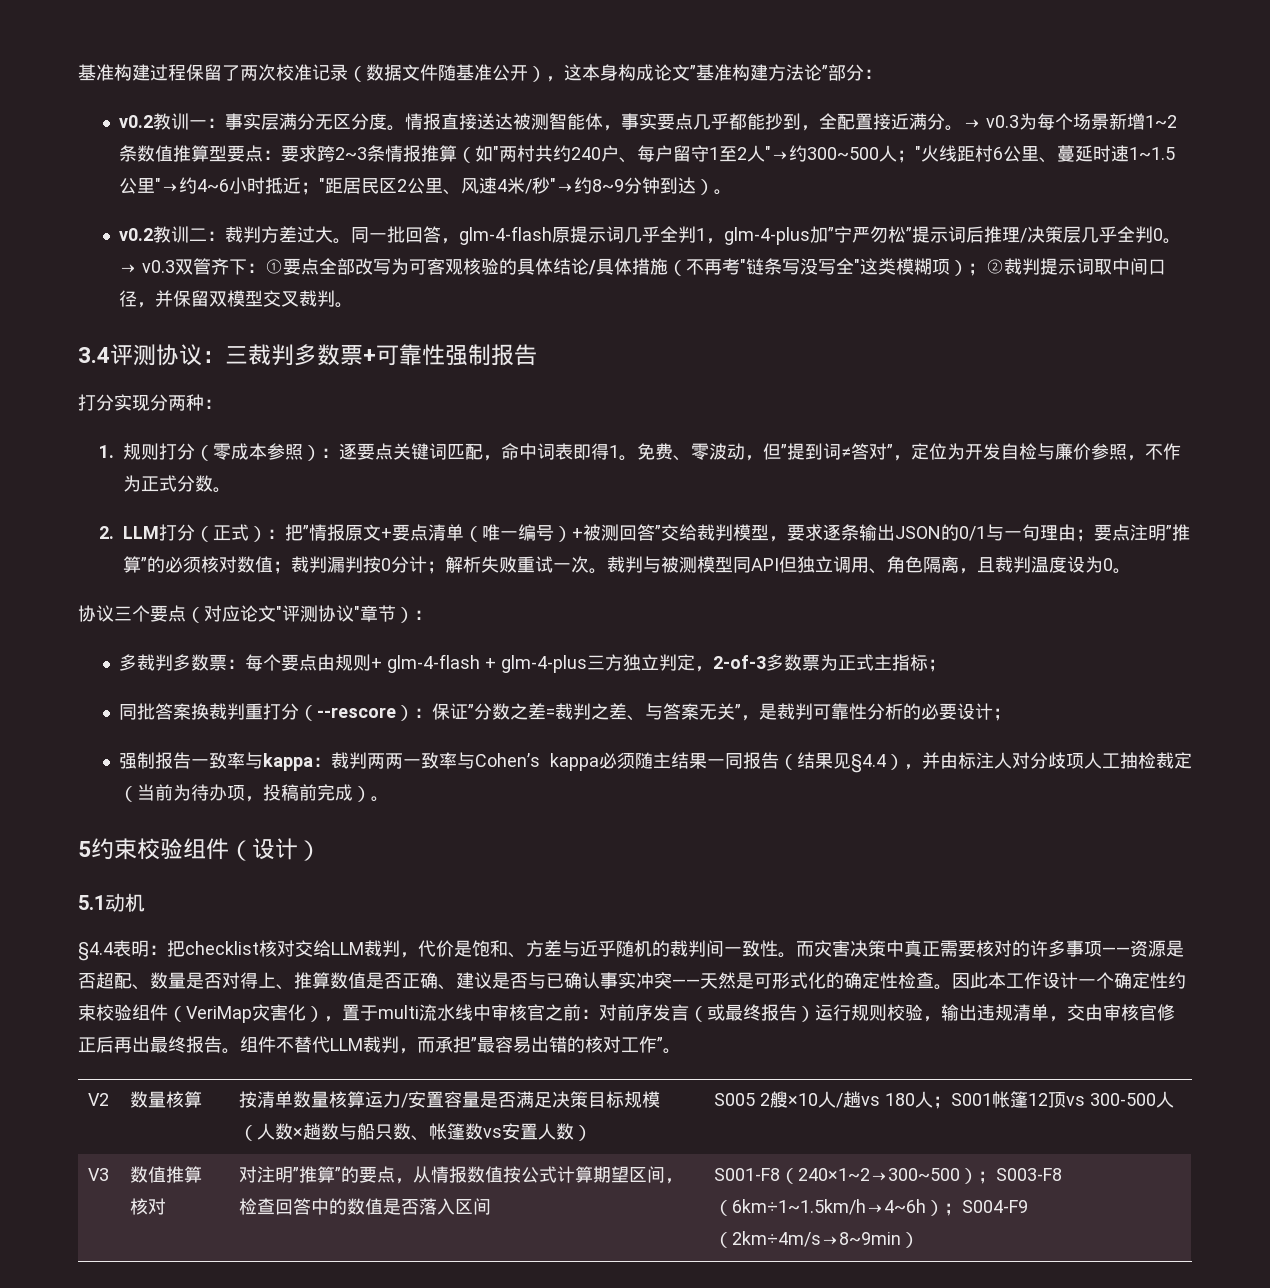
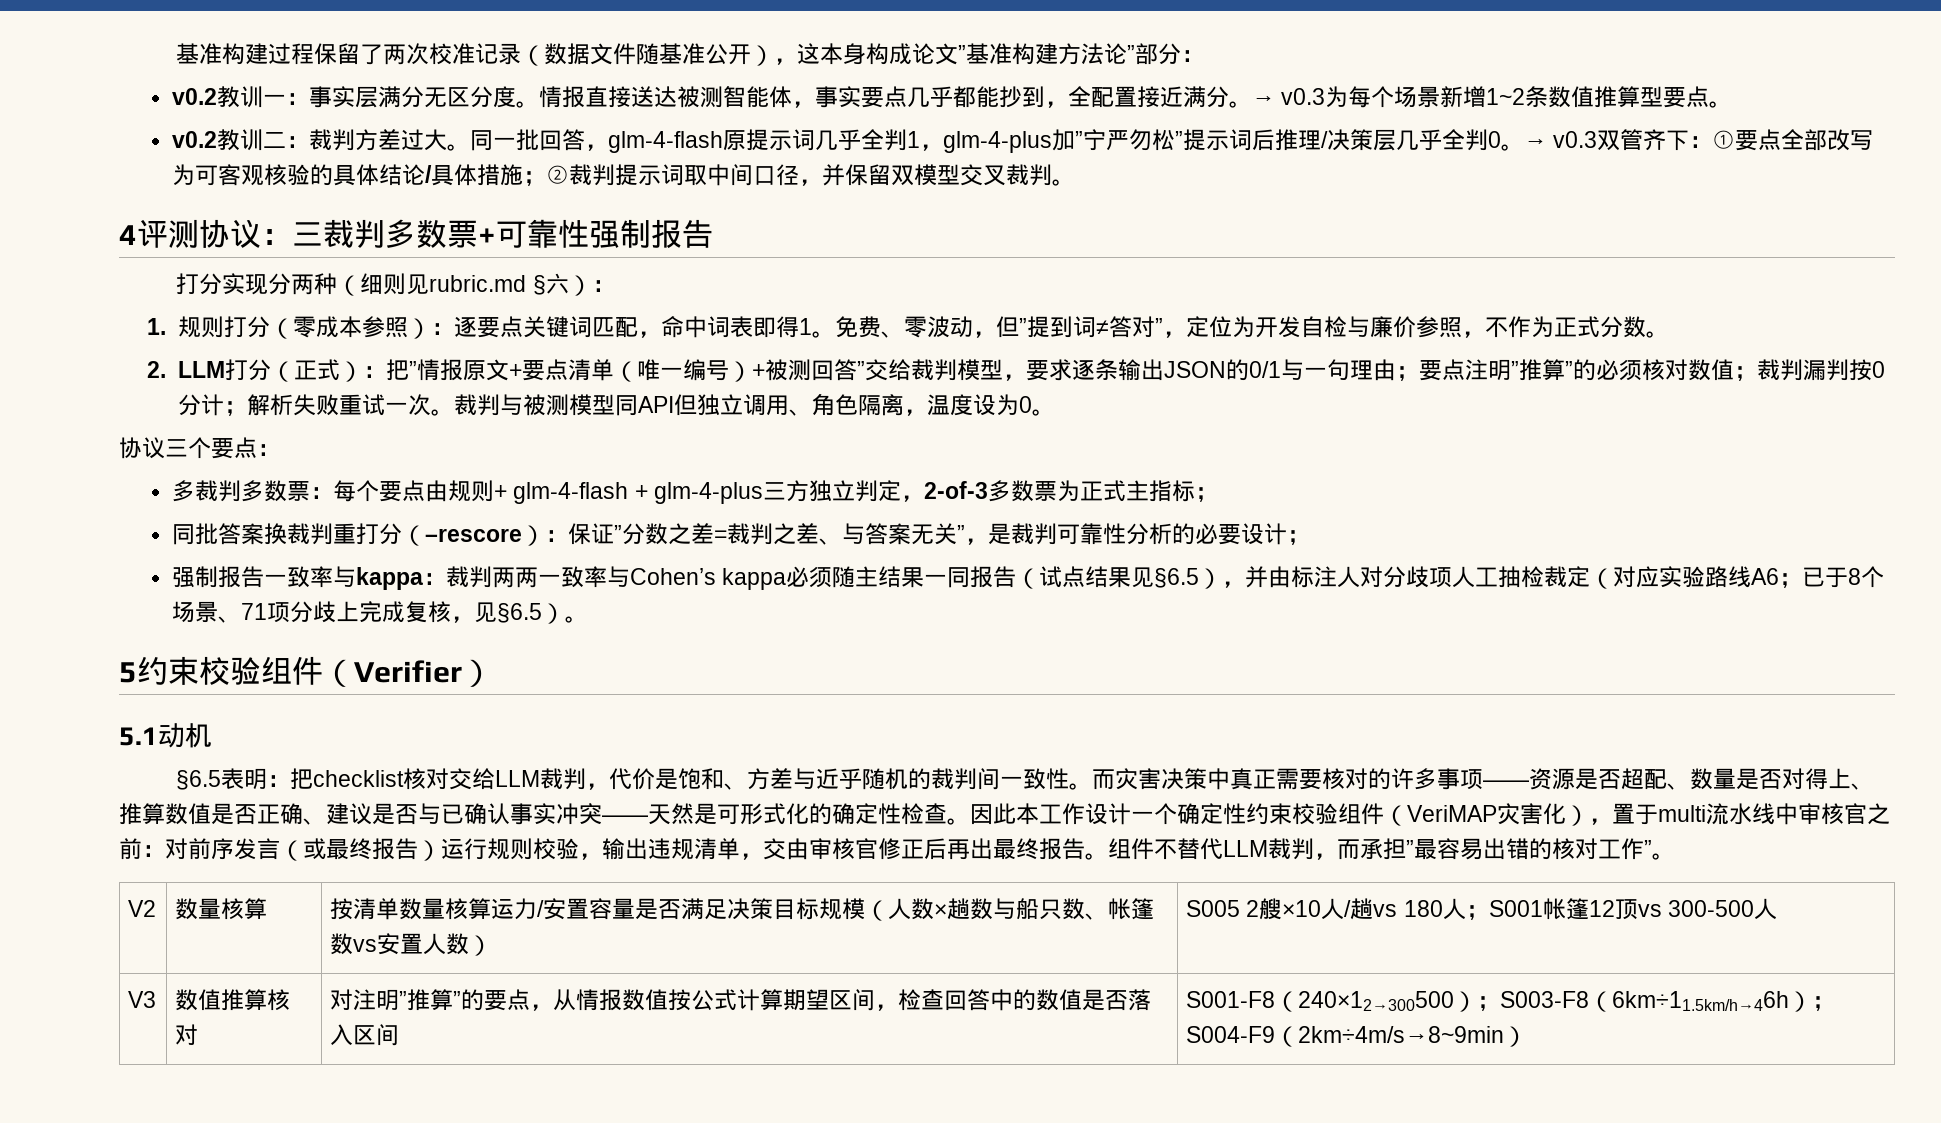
- → v0.3为每个场景新增1~2条数值推算型要点：要求跨2~3条情报推算（如"两村共约240户、每户留守1至2人"→约300~500人；"火线距村6公里、蔓延时速1~1.5公里"→约4~6小时抵近；"距居民区2公里、风速4米/秒"→约8~9分钟到达）。
+ → v0.3为每个场景新增1~2条数值推算型要点。
- → v0.3双管齐下：①要点全部改写为可客观核验的具体结论/具体措施（不再考"链条写没写全"这类模糊项）；②裁判提示词取中间口径，并保留双模型交叉裁判。
+ → v0.3双管齐下：①要点全部改写为可客观核验的具体结论/具体措施；②裁判提示词取中间口径，并保留双模型交叉裁判。
- 3.4评测协议：三裁判多数票+可靠性强制报告
+ 4评测协议：三裁判多数票+可靠性强制报告
- 打分实现分两种：
+ 打分实现分两种（细则见rubric.md §六）：
- 裁判与被测模型同API但独立调用、角色隔离，且裁判温度设为0。
+ 裁判与被测模型同API但独立调用、角色隔离，温度设为0。
- 协议三个要点（对应论文"评测协议"章节）：
+ 协议三个要点：
- 同批答案换裁判重打分（--rescore）：保证”分数之差=裁判之差、与答案无关”，是裁判可靠性分析的必要设计；
+ 同批答案换裁判重打分（–rescore）：保证”分数之差=裁判之差、与答案无关”，是裁判可靠性分析的必要设计；
- 强制报告一致率与kappa：裁判两两一致率与Cohen’s kappa必须随主结果一同报告（结果见§4.4），并由标注人对分歧项人工抽检裁定（当前为待办项，投稿前完成）。
+ 强制报告一致率与kappa：裁判两两一致率与Cohen’s kappa必须随主结果一同报告（试点结果见§6.5），并由标注人对分歧项人工抽检裁定（对应实验路线A6；已于8个场景、71项分歧上完成复核，见§6.5）。
- 5约束校验组件（设计）
+ 5约束校验组件（Verifier）
- §4.4表明：把checklist核对交给LLM裁判，代价是饱和、方差与近乎随机的裁判间一致性。
+ §6.5表明：把checklist核对交给LLM裁判，代价是饱和、方差与近乎随机的裁判间一致性。
- 因此本工作设计一个确定性约束校验组件（VeriMap灾害化），置于multi流水线中审核官之前：对前序发言（或最终报告）运行规则校验，输出违规清单，交由审核官修正后再出最终报告。
+ 因此本工作设计一个确定性约束校验组件（VeriMAP灾害化），置于multi流水线中审核官之前：对前序发言（或最终报告）运行规则校验，输出违规清单，交由审核官修正后再出最终报告。
- V3 | 数值推算核对 | 对注明”推算”的要点，从情报数值按公式计算期望区间，检查回答中的数值是否落入区间 | S001-F8（240×1~2→300~500）；S003-F8（6km÷1~1.5km/h→4~6h）；S004-F9（2km÷4m/s→8~9min）
+ V3 | 数值推算核对 | 对注明”推算”的要点，从情报数值按公式计算期望区间，检查回答中的数值是否落入区间 | S001-F8（240×12→300500）；S003-F8（6km÷11.5km/h→46h）；S004-F9（2km÷4m/s→8~9min）

